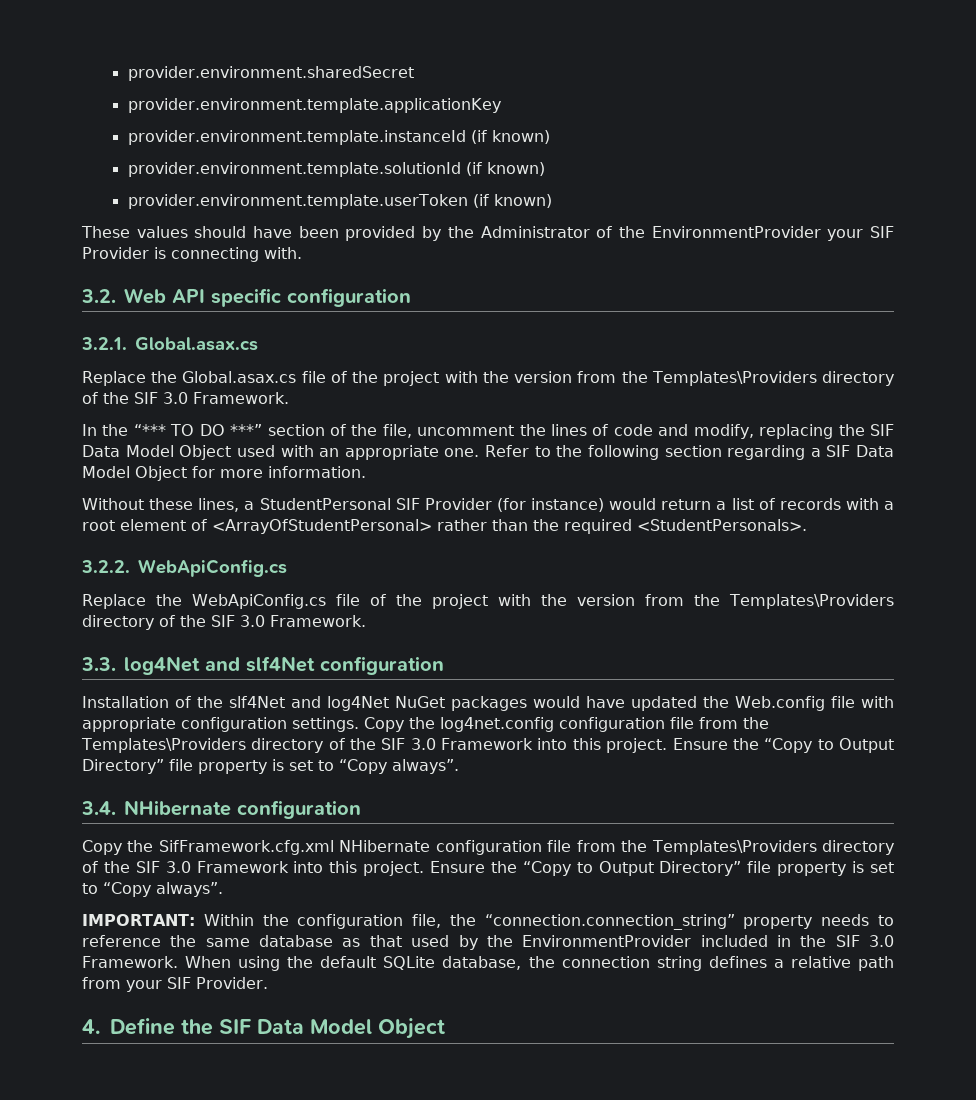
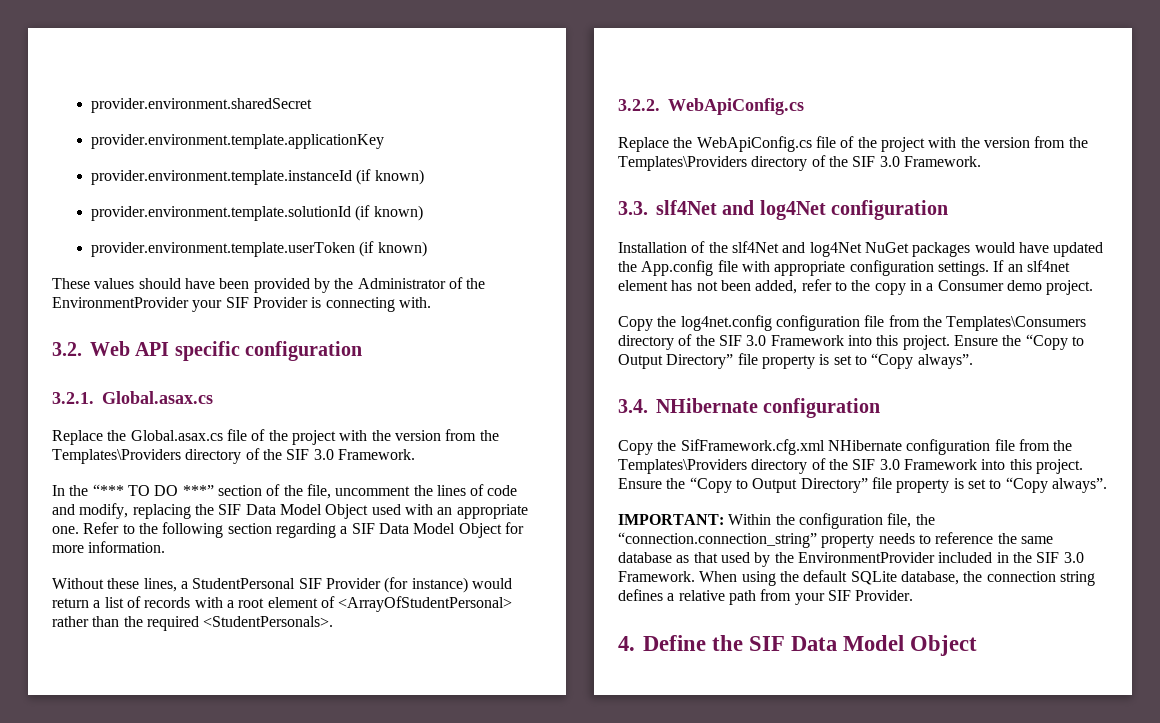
- 3.3. log4Net and slf4Net configuration
+ 3.3. slf4Net and log4Net configuration
- Installation of the slf4Net and log4Net NuGet packages would have updated the Web.config file with appropriate configuration settings. Copy the log4net.config configuration file from the Templates\Providers directory of the SIF 3.0 Framework into this project.
+ Installation of the slf4Net and log4Net NuGet packages would have updated the App.config file with appropriate configuration settings. If an slf4net element has not been added, refer to the copy in a Consumer demo project.
+ Copy the log4net.config configuration file from the Templates\Consumers directory of the SIF 3.0 Framework into this project.

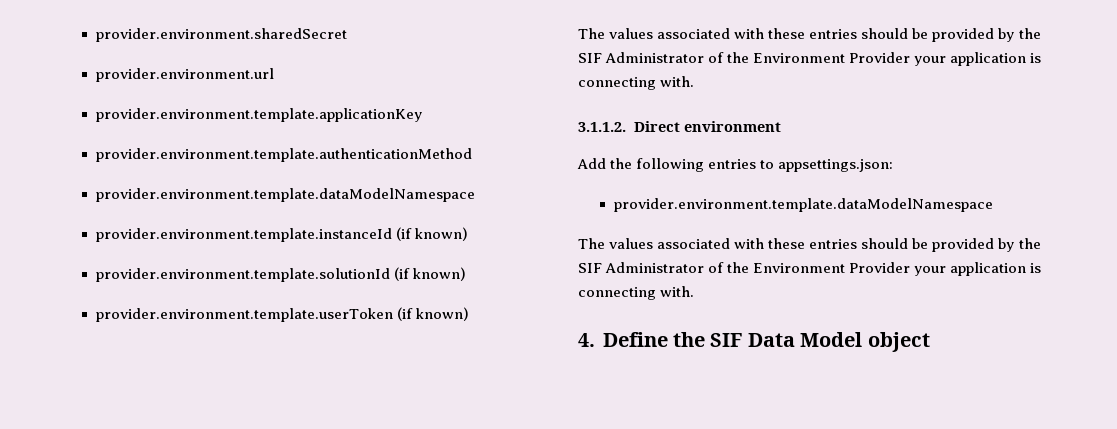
+ provider.environment.url
+ provider.environment.template.authenticationMethod
+ provider.environment.template.dataModelNamespace
  provider.environment.template.userToken (if known)
- These values should have been provided by the Administrator of the EnvironmentProvider your SIF Provider is connecting with.
- 3.2. Web API specific configuration
- 3.2.1. Global.asax.cs
- Replace the Global.asax.cs file of the project with the version from the Templates\Providers directory of the SIF 3.0 Framework.
- In the “*** TO DO ***” section of the file, uncomment the lines of code and modify, replacing the SIF Data Model Object used with an appropriate one. Refer to the following section regarding a SIF Data Model Object for more information.
- Without these lines, a StudentPersonal SIF Provider (for instance) would return a list of records with a root element of <ArrayOfStudentPersonal> rather than the required <StudentPersonals>.
- 3.2.2. WebApiConfig.cs
- Replace the WebApiConfig.cs file of the project with the version from the Templates\Providers directory of the SIF 3.0 Framework.
- 3.3. slf4Net and log4Net configuration
- Installation of the slf4Net and log4Net NuGet packages would have updated the App.config file with appropriate configuration settings. If an slf4net element has not been added, refer to the copy in a Consumer demo project.
- Copy the log4net.config configuration file from the Templates\Consumers directory of the SIF 3.0 Framework into this project. Ensure the “Copy to Output Directory” file property is set to “Copy always”.
- 3.4. NHibernate configuration
- Copy the SifFramework.cfg.xml NHibernate configuration file from the Templates\Providers directory of the SIF 3.0 Framework into this project. Ensure the “Copy to Output Directory” file property is set to “Copy always”.
- IMPORTANT: Within the configuration file, the “connection.connection_string” property needs to reference the same database as that used by the EnvironmentProvider included in the SIF 3.0 Framework. When using the default SQLite database, the connection string defines a relative path from your SIF Provider.
+ The values associated with these entries should be provided by the SIF Administrator of the Environment Provider your application is connecting with.
+ 3.1.1.2. Direct environment
+ Add the following entries to appsettings.json:
+ provider.environment.template.dataModelNamespace
+ The values associated with these entries should be provided by the SIF Administrator of the Environment Provider your application is connecting with.
- 4. Define the SIF Data Model Object
+ 4. Define the SIF Data Model object

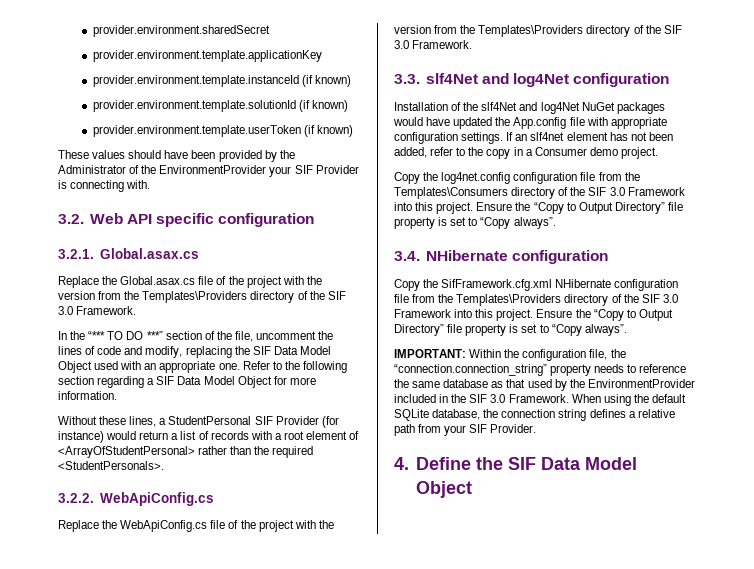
- provider.environment.url
- provider.environment.template.authenticationMethod
- provider.environment.template.dataModelNamespace
  provider.environment.template.userToken (if known)
- The values associated with these entries should be provided by the SIF Administrator of the Environment Provider your application is connecting with.
- 3.1.1.2. Direct environment
- Add the following entries to appsettings.json:
- provider.environment.template.dataModelNamespace
- The values associated with these entries should be provided by the SIF Administrator of the Environment Provider your application is connecting with.
+ These values should have been provided by the Administrator of the EnvironmentProvider your SIF Provider is connecting with.
+ 3.2. Web API specific configuration
+ 3.2.1. Global.asax.cs
+ Replace the Global.asax.cs file of the project with the version from the Templates\Providers directory of the SIF 3.0 Framework.
+ In the “*** TO DO ***” section of the file, uncomment the lines of code and modify, replacing the SIF Data Model Object used with an appropriate one. Refer to the following section regarding a SIF Data Model Object for more information.
+ Without these lines, a StudentPersonal SIF Provider (for instance) would return a list of records with a root element of <ArrayOfStudentPersonal> rather than the required <StudentPersonals>.
+ 3.2.2. WebApiConfig.cs
+ Replace the WebApiConfig.cs file of the project with the version from the Templates\Providers directory of the SIF 3.0 Framework.
+ 3.3. slf4Net and log4Net configuration
+ Installation of the slf4Net and log4Net NuGet packages would have updated the App.config file with appropriate configuration settings. If an slf4net element has not been added, refer to the copy in a Consumer demo project.
+ Copy the log4net.config configuration file from the Templates\Consumers directory of the SIF 3.0 Framework into this project. Ensure the “Copy to Output Directory” file property is set to “Copy always”.
+ 3.4. NHibernate configuration
+ Copy the SifFramework.cfg.xml NHibernate configuration file from the Templates\Providers directory of the SIF 3.0 Framework into this project. Ensure the “Copy to Output Directory” file property is set to “Copy always”.
+ IMPORTANT: Within the configuration file, the “connection.connection_string” property needs to reference the same database as that used by the EnvironmentProvider included in the SIF 3.0 Framework. When using the default SQLite database, the connection string defines a relative path from your SIF Provider.
- 4. Define the SIF Data Model object
+ 4. Define the SIF Data Model Object

